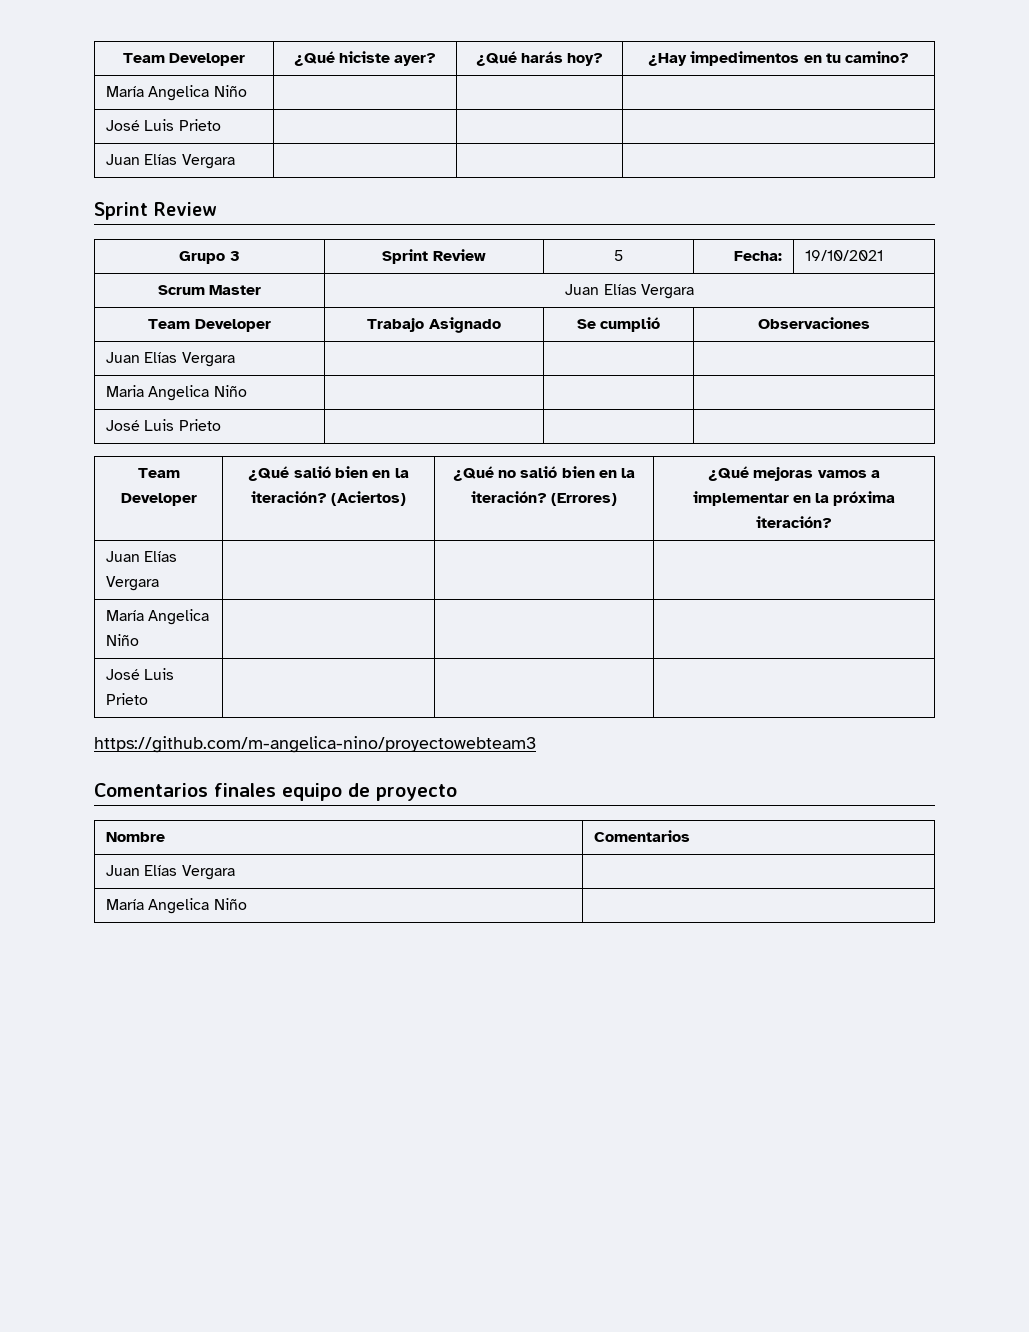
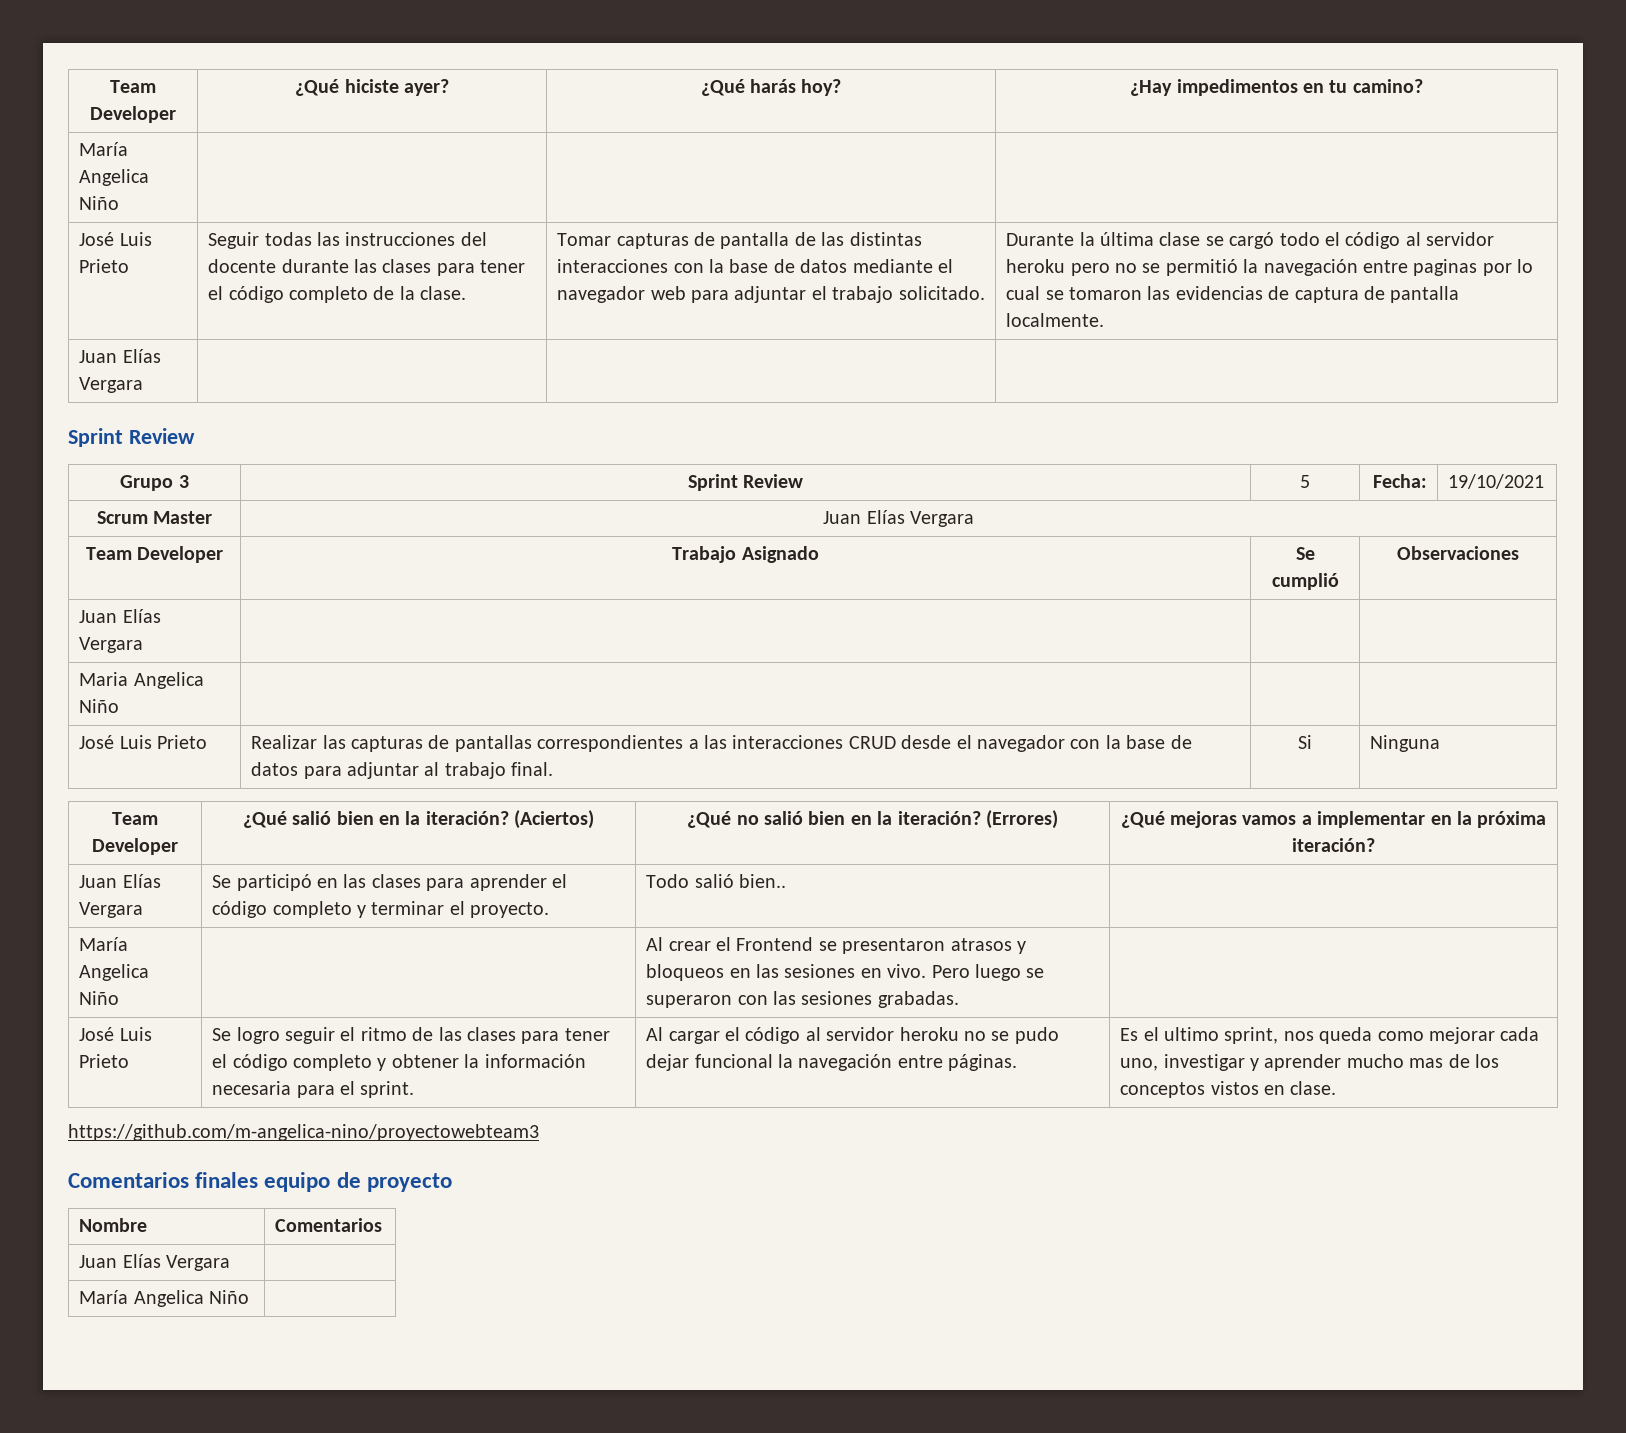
+ Seguir todas las instrucciones del docente durante las clases para tener el código completo de la clase. | Tomar capturas de pantalla de las distintas interacciones con la base de datos mediante el navegador web para adjuntar el trabajo solicitado. | Durante la última clase se cargó todo el código al servidor heroku pero no se permitió la navegación entre paginas por lo cual se tomaron las evidencias de captura de pantalla localmente.
  Maria Angelica Niño | | |
- José Luis Prieto | | |
+ José Luis Prieto | Realizar las capturas de pantallas correspondientes a las interacciones CRUD desde el navegador con la base de datos para adjuntar al trabajo final. | Si | Ninguna
  Team Developer | ¿Qué salió bien en la iteración? (Aciertos) | ¿Qué no salió bien en la iteración? (Errores) | ¿Qué mejoras vamos a implementar en la próxima iteración?
- Juan Elías Vergara | | |
- María Angelica Niño | | |
- José Luis Prieto | | |
+ Juan Elías Vergara | Se participó en las clases para aprender el código completo y terminar el proyecto. | Todo salió bien.. |
+ María Angelica Niño | | Al crear el Frontend se presentaron atrasos y bloqueos en las sesiones en vivo. Pero luego se superaron con las sesiones grabadas. |
+ José Luis Prieto | Se logro seguir el ritmo de las clases para tener el código completo y obtener la información necesaria para el sprint. | Al cargar el código al servidor heroku no se pudo dejar funcional la navegación entre páginas. | Es el ultimo sprint, nos queda como mejorar cada uno, investigar y aprender mucho mas de los conceptos vistos en clase.

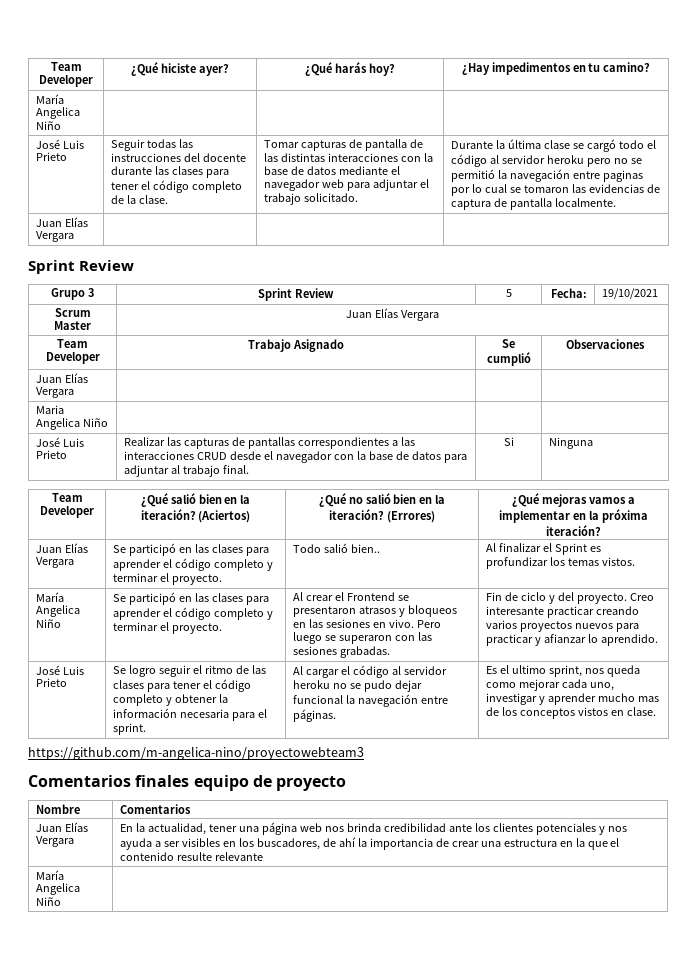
- Juan Elías Vergara | Se participó en las clases para aprender el código completo y terminar el proyecto. | Todo salió bien.. |
- María Angelica Niño | | Al crear el Frontend se presentaron atrasos y bloqueos en las sesiones en vivo. Pero luego se superaron con las sesiones grabadas. |
+ Juan Elías Vergara | Se participó en las clases para aprender el código completo y terminar el proyecto. | Todo salió bien.. | Al finalizar el Sprint es profundizar los temas vistos.
+ María Angelica Niño | Se participó en las clases para aprender el código completo y terminar el proyecto. | Al crear el Frontend se presentaron atrasos y bloqueos en las sesiones en vivo. Pero luego se superaron con las sesiones grabadas.
+ Fin de ciclo y del proyecto. Creo interesante practicar creando varios proyectos nuevos para practicar y afianzar lo aprendido.
+ En la actualidad, tener una página web nos brinda credibilidad ante los clientes potenciales y nos ayuda a ser visibles en los buscadores, de ahí la importancia de crear una estructura en la que el contenido resulte relevante

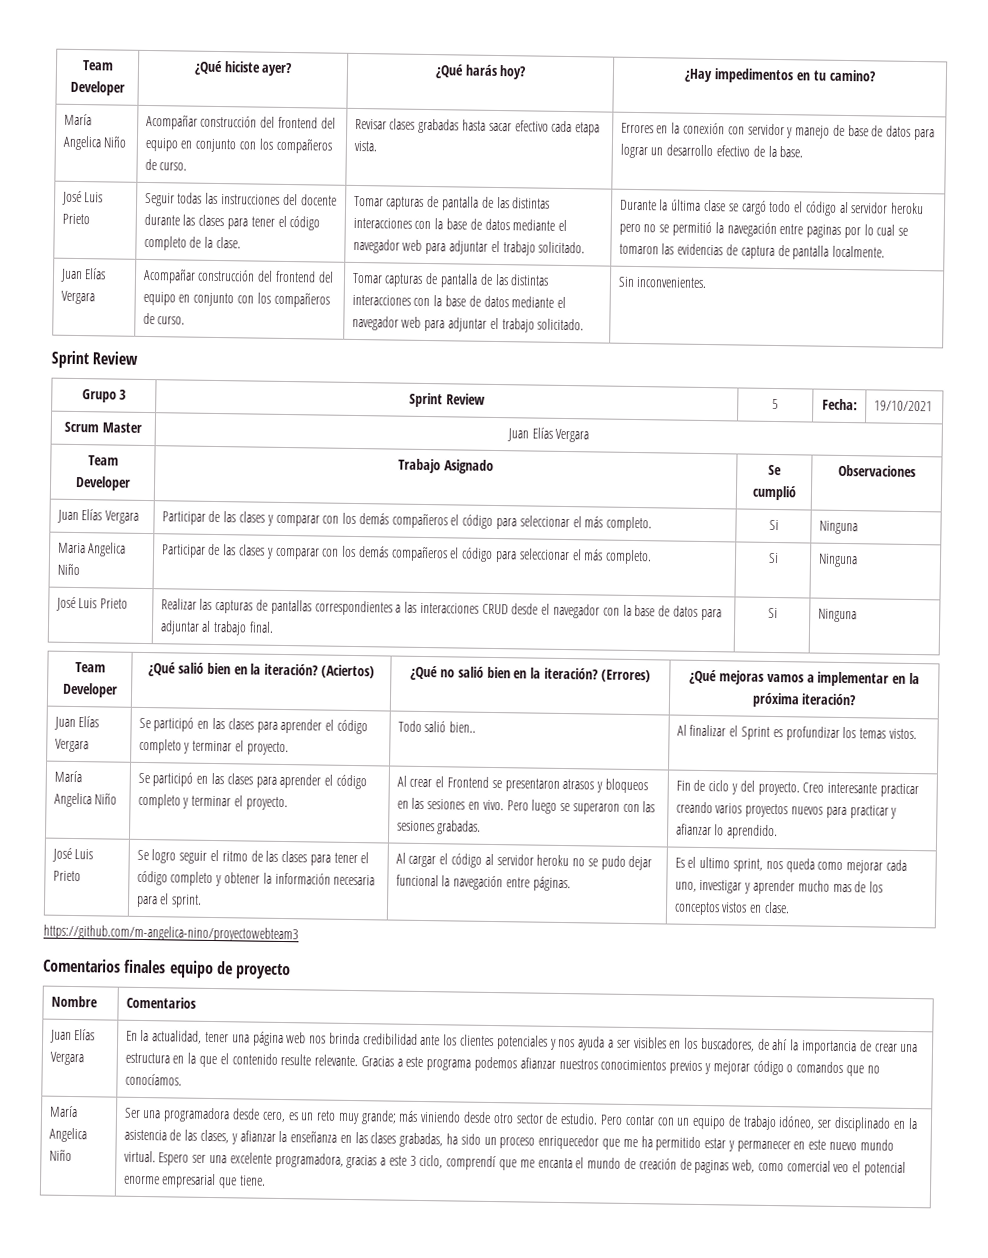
+ Acompañar construcción del frontend del equipo en conjunto con los compañeros de curso. | Revisar clases grabadas hasta sacar efectivo cada etapa vista. | Errores en la conexión con servidor y manejo de base de datos para lograr un desarrollo efectivo de la base.
  Durante la última clase se cargó todo el código al servidor heroku pero no se permitió la navegación entre paginas por lo cual se tomaron las evidencias de captura de pantalla localmente.
- Juan Elías Vergara | | |
+ Juan Elías Vergara | Acompañar construcción del frontend del equipo en conjunto con los compañeros de curso. | Tomar capturas de pantalla de las distintas interacciones con la base de datos mediante el navegador web para adjuntar el trabajo solicitado. | Sin inconvenientes.
  Team Developer | Trabajo Asignado | Se cumplió | Observaciones
- Juan Elías Vergara | | |
- Maria Angelica Niño | | |
+ Juan Elías Vergara | Participar de las clases y comparar con los demás compañeros el código para seleccionar el más completo. | Si | Ninguna
+ Maria Angelica Niño | Participar de las clases y comparar con los demás compañeros el código para seleccionar el más completo. | Si | Ninguna
- En la actualidad, tener una página web nos brinda credibilidad ante los clientes potenciales y nos ayuda a ser visibles en los buscadores, de ahí la importancia de crear una estructura en la que el contenido resulte relevante
- María Angelica Niño |
+ En la actualidad, tener una página web nos brinda credibilidad ante los clientes potenciales y nos ayuda a ser visibles en los buscadores, de ahí la importancia de crear una estructura en la que el contenido resulte relevante. Gracias a este programa podemos afianzar nuestros conocimientos previos y mejorar código o comandos que no conocíamos.
+ María Angelica Niño | Ser una programadora desde cero, es un reto muy grande; más viniendo desde otro sector de estudio. Pero contar con un equipo de trabajo idóneo, ser disciplinado en la asistencia de las clases, y afianzar la enseñanza en las clases grabadas, ha sido un proceso enriquecedor que me ha permitido estar y permanecer en este nuevo mundo virtual. Espero ser una excelente programadora, gracias a este 3 ciclo, comprendí que me encanta el mundo de creación de paginas web, como comercial veo el potencial enorme empresarial que tiene.

